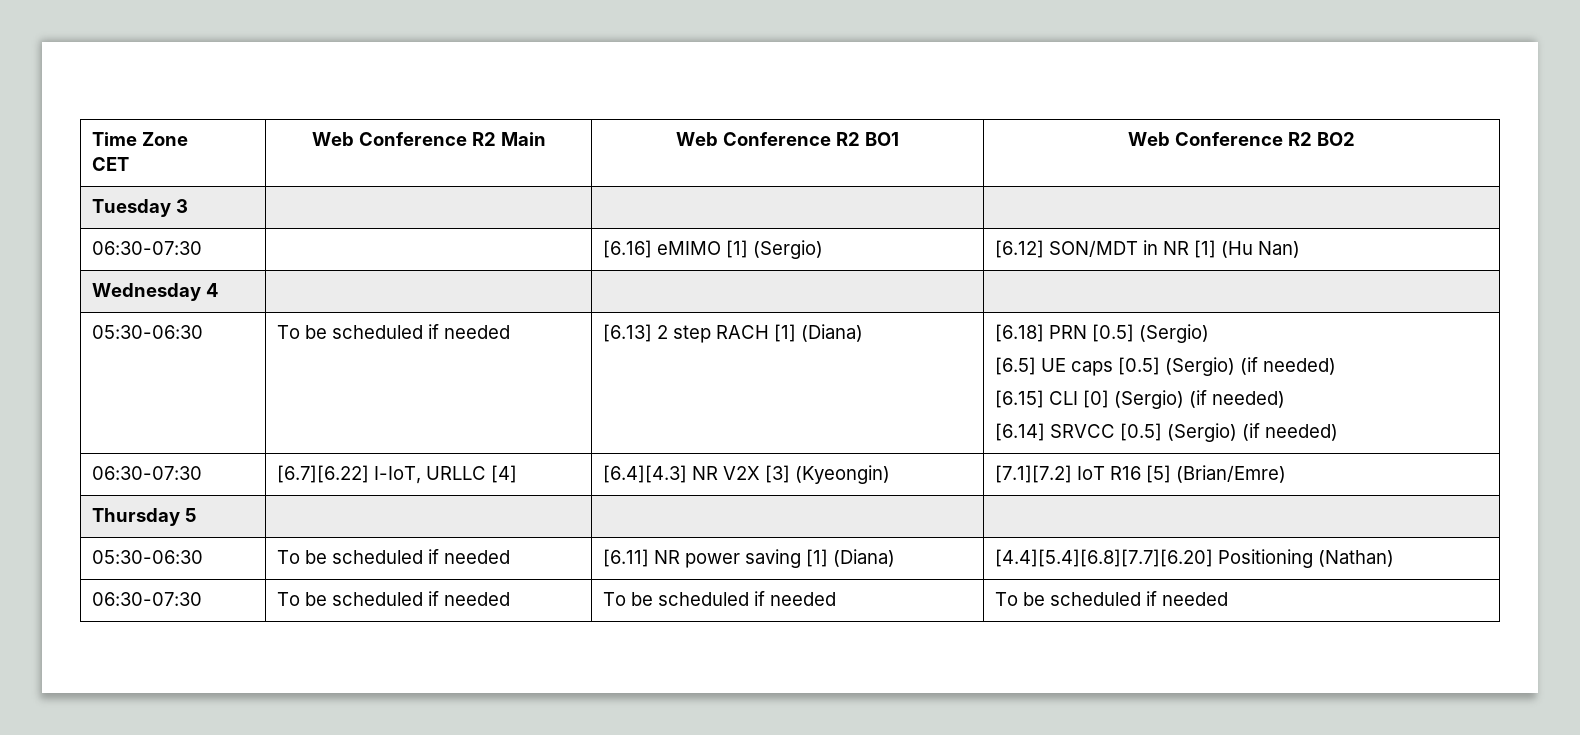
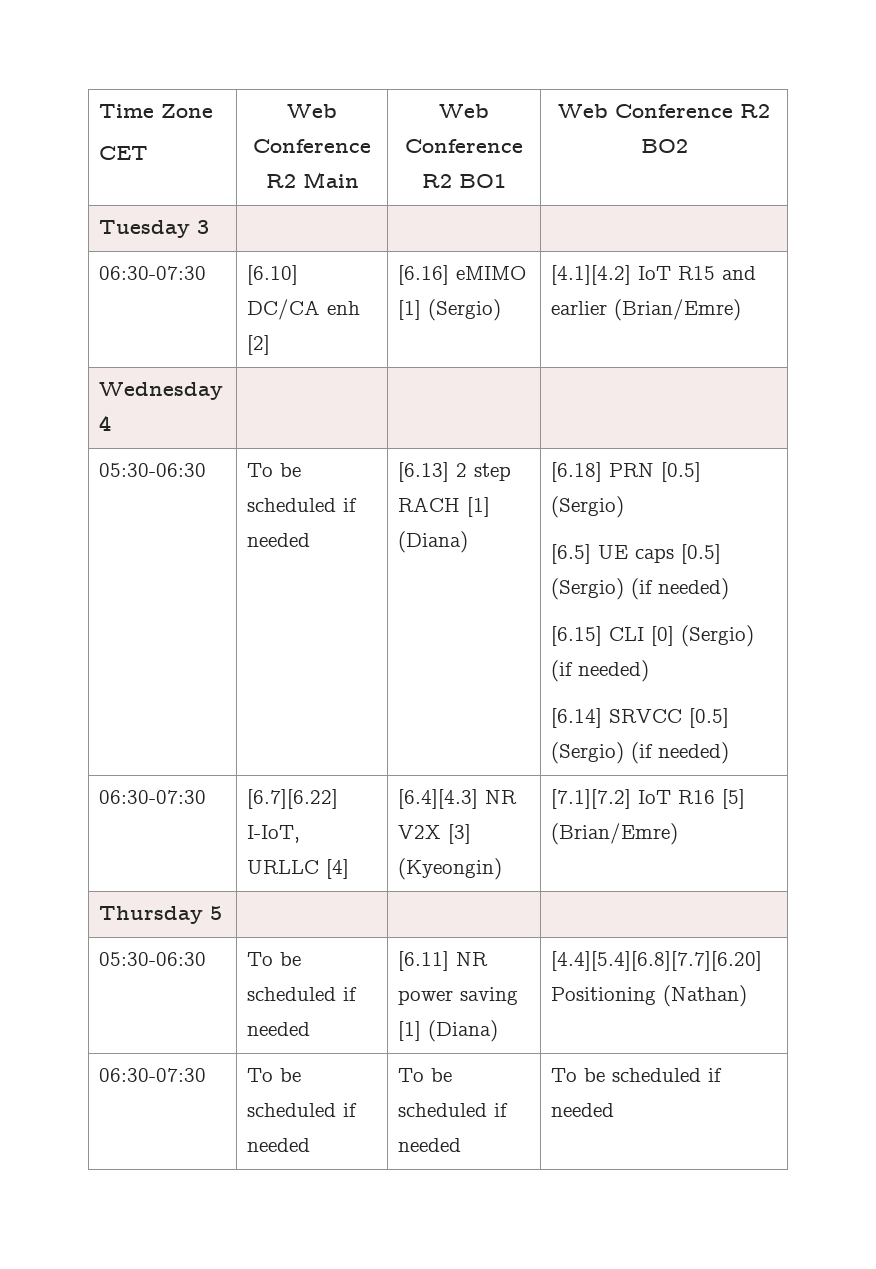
- 06:30-07:30 | | [6.16] eMIMO [1] (Sergio) | [6.12] SON/MDT in NR [1] (Hu Nan)
+ 06:30-07:30 | [6.10] DC/CA enh [2] | [6.16] eMIMO [1] (Sergio) | [4.1][4.2] IoT R15 and earlier (Brian/Emre)

